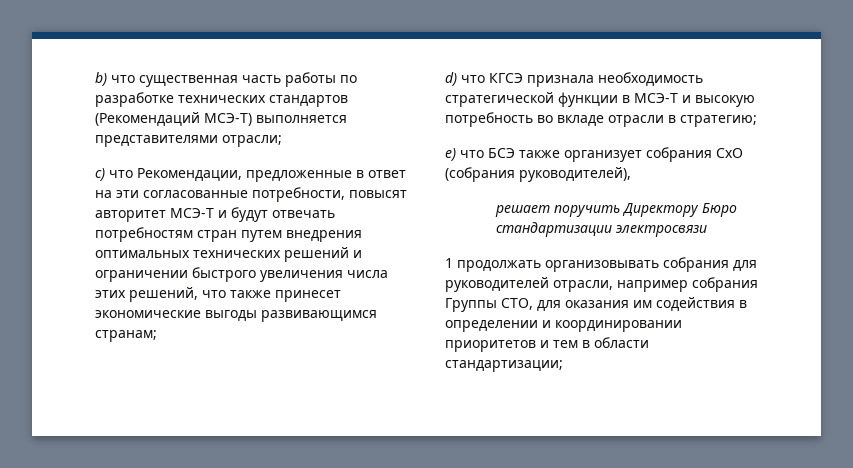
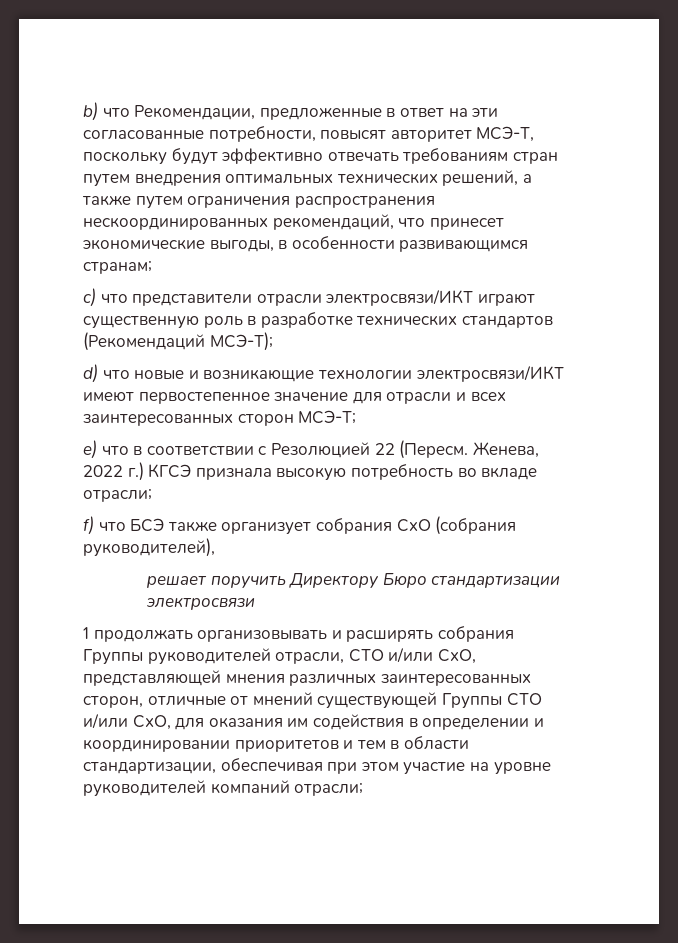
- b) что существенная часть работы по разработке технических стандартов (Рекомендаций МСЭ-Т) выполняется представителями отрасли;
- с) что Рекомендации, предложенные в ответ на эти согласованные потребности, повысят авторитет МСЭ-Т и будут отвечать потребностям стран путем внедрения оптимальных технических решений и ограничении быстрого увеличения числа этих решений, что также принесет экономические выгоды развивающимся странам;
- d) что КГСЭ признала необходимость стратегической функции в МСЭ-Т и высокую потребность во вкладе отрасли в стратегию;
- e) что БСЭ также организует собрания CxO (собрания руководителей),
+ b) что Рекомендации, предложенные в ответ на эти согласованные потребности, повысят авторитет МСЭ-Т, поскольку будут эффективно отвечать требованиям стран путем внедрения оптимальных технических решений, а также путем ограничения распространения нескоординированных рекомендаций, что принесет экономические выгоды, в особенности развивающимся странам;
+ c) что представители отрасли электросвязи/ИКТ играют существенную роль в разработке технических стандартов (Рекомендаций МСЭ-T);
+ d) что новые и возникающие технологии электросвязи/ИКТ имеют первостепенное значение для отрасли и всех заинтересованных сторон МСЭ-Т;
+ e) что в соответствии с Резолюцией 22 (Пересм. Женева, 2022 г.) КГСЭ признала высокую потребность во вкладе отрасли;
+ f) что БСЭ также организует собрания CxO (собрания руководителей),
- 1 продолжать организовывать собрания для руководителей отрасли, например собрания Группы СТО, для оказания им содействия в определении и координировании приоритетов и тем в области стандартизации;
+ 1 продолжать организовывать и расширять собрания Группы руководителей отрасли, СТО и/или СхО, представляющей мнения различных заинтересованных сторон, отличные от мнений существующей Группы СТО и/или СхО, для оказания им содействия в определении и координировании приоритетов и тем в области стандартизации, обеспечивая при этом участие на уровне руководителей компаний отрасли;

